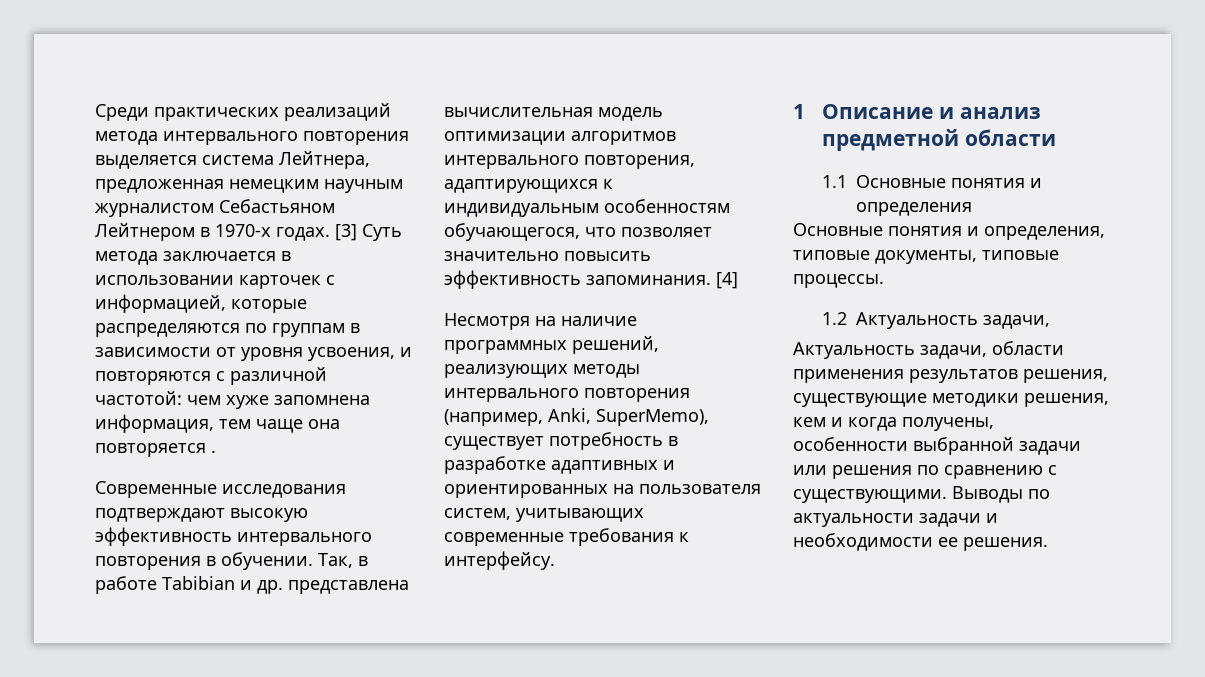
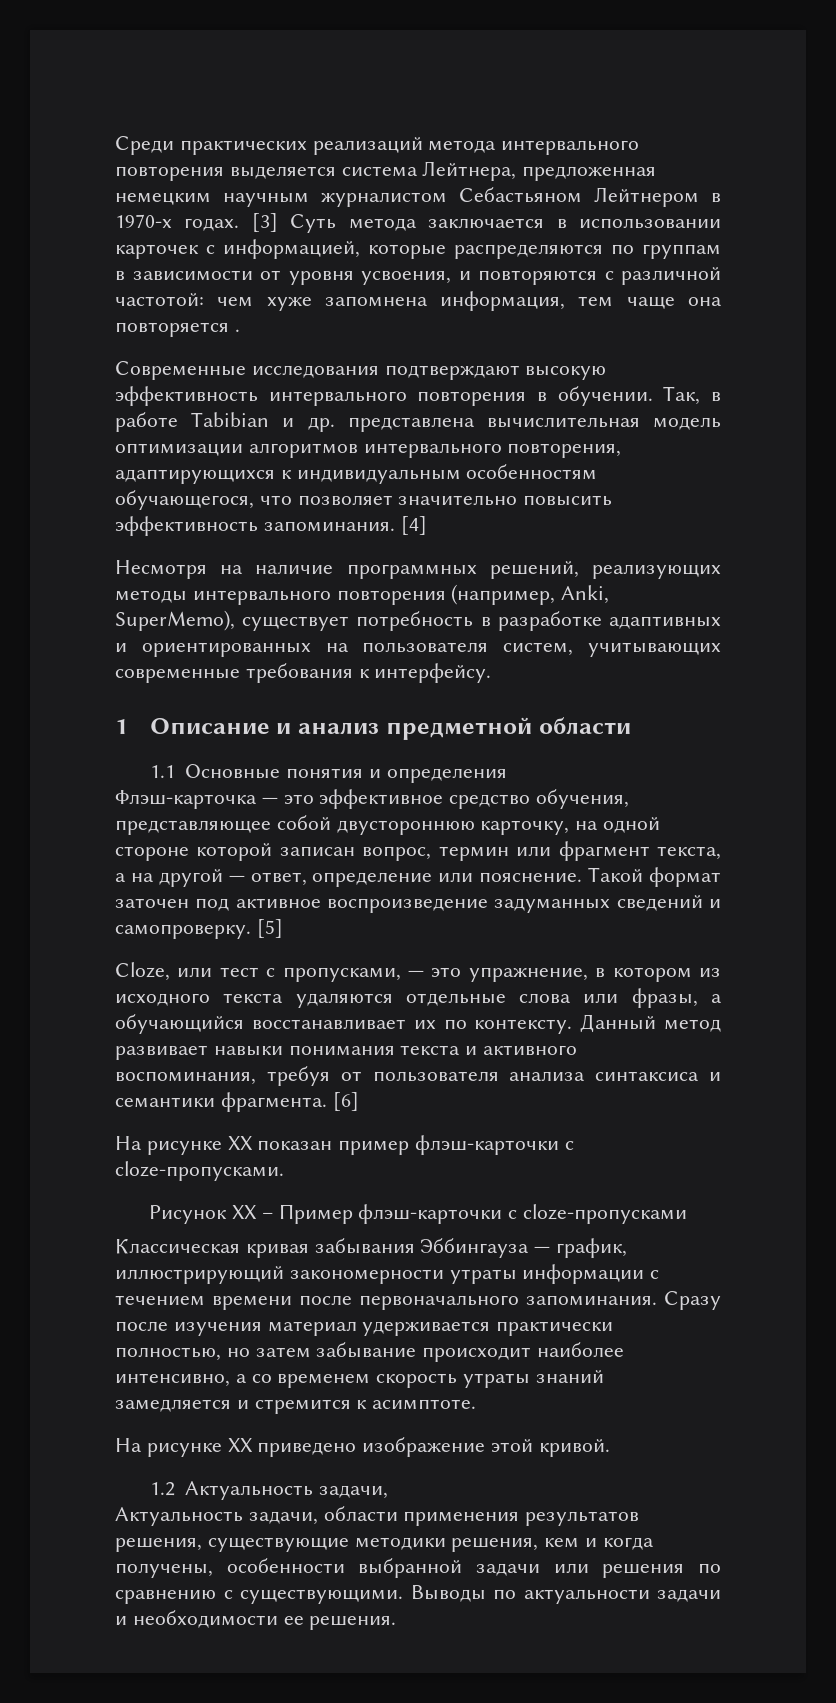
- Основные понятия и определения, типовые документы, типовые процессы.
+ Флэш-карточка — это эффективное средство обучения, представляющее собой двустороннюю карточку, на одной стороне которой записан вопрос, термин или фрагмент текста, а на другой — ответ, определение или пояснение. Такой формат заточен под активное воспроизведение задуманных сведений и самопроверку. [5]
+ Cloze, или тест с пропусками, — это упражнение, в котором из исходного текста удаляются отдельные слова или фразы, а обучающийся восстанавливает их по контексту. Данный метод развивает навыки понимания текста и активного воспоминания, требуя от пользователя анализа синтаксиса и семантики фрагмента. [6]
+ На рисунке XX показан пример флэш-карточки с cloze-пропусками.
+ Рисунок XX – Пример флэш-карточки с cloze-пропусками
+ Классическая кривая забывания Эббингауза — график, иллюстрирующий закономерности утраты информации с течением времени после первоначального запоминания. Сразу после изучения материал удерживается практически полностью, но затем забывание происходит наиболее интенсивно, а со временем скорость утраты знаний замедляется и стремится к асимптоте.
+ На рисунке XX приведено изображение этой кривой.

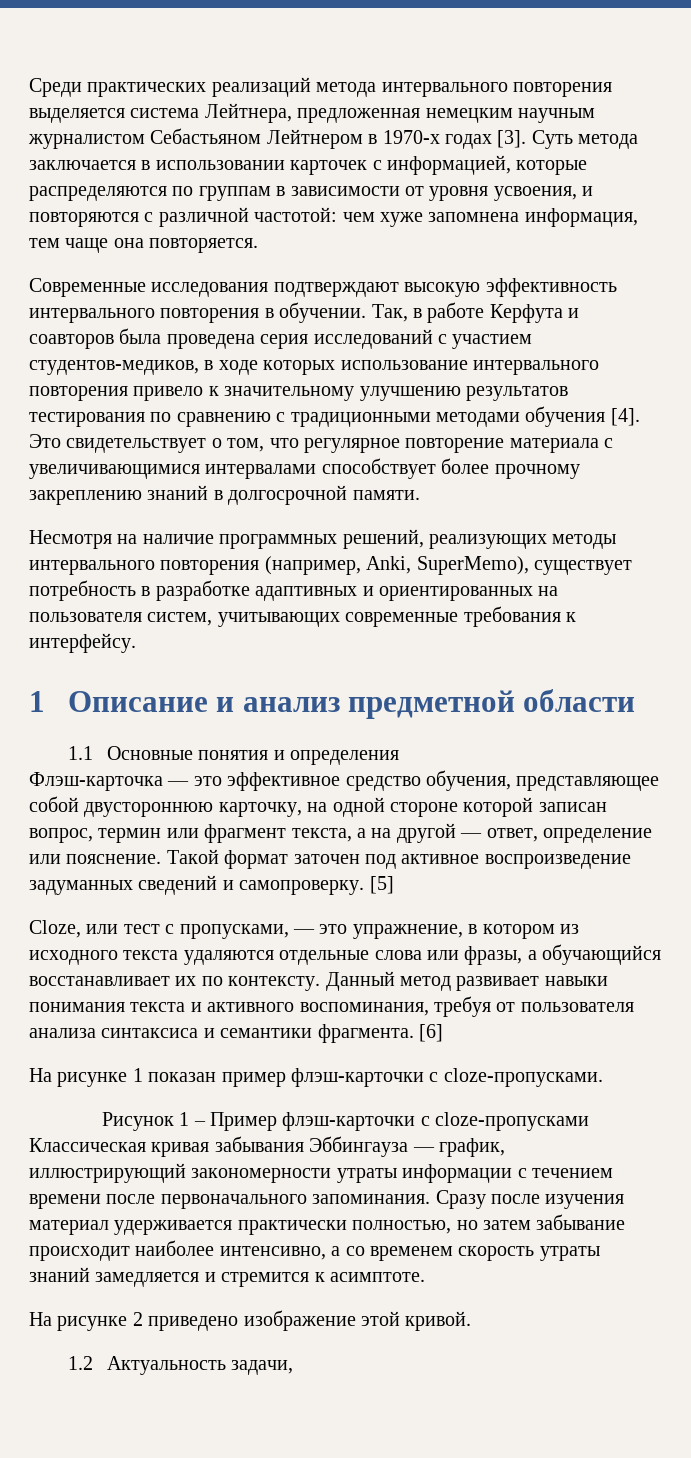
- Среди практических реализаций метода интервального повторения выделяется система Лейтнера, предложенная немецким научным журналистом Себастьяном Лейтнером в 1970-х годах. [3] Суть метода заключается в использовании карточек с информацией, которые распределяются по группам в зависимости от уровня усвоения, и повторяются с различной частотой: чем хуже запомнена информация, тем чаще она повторяется .
+ Среди практических реализаций метода интервального повторения выделяется система Лейтнера, предложенная немецким научным журналистом Себастьяном Лейтнером в 1970-х годах [3]. Суть метода заключается в использовании карточек с информацией, которые распределяются по группам в зависимости от уровня усвоения, и повторяются с различной частотой: чем хуже запомнена информация, тем чаще она повторяется.
- Так, в работе Tabibian и др. представлена вычислительная модель оптимизации алгоритмов интервального повторения, адаптирующихся к индивидуальным особенностям обучающегося, что позволяет значительно повысить эффективность запоминания. [4]
+ Так, в работе Керфута и соавторов была проведена серия исследований с участием студентов-медиков, в ходе которых использование интервального повторения привело к значительному улучшению результатов тестирования по сравнению с традиционными методами обучения [4]. Это свидетельствует о том, что регулярное повторение материала с увеличивающимися интервалами способствует более прочному закреплению знаний в долгосрочной памяти.
- На рисунке XX показан пример флэш-карточки с cloze-пропусками.
+ На рисунке 1 показан пример флэш-карточки с cloze-пропусками.
- Рисунок XX – Пример флэш-карточки с cloze-пропусками
+ Рисунок 1 – Пример флэш-карточки с cloze-пропусками
- На рисунке XX приведено изображение этой кривой.
+ На рисунке 2 приведено изображение этой кривой.
- Актуальность задачи, области применения результатов решения, существующие методики решения, кем и когда получены, особенности выбранной задачи или решения по сравнению с существующими. Выводы по актуальности задачи и необходимости ее решения.

